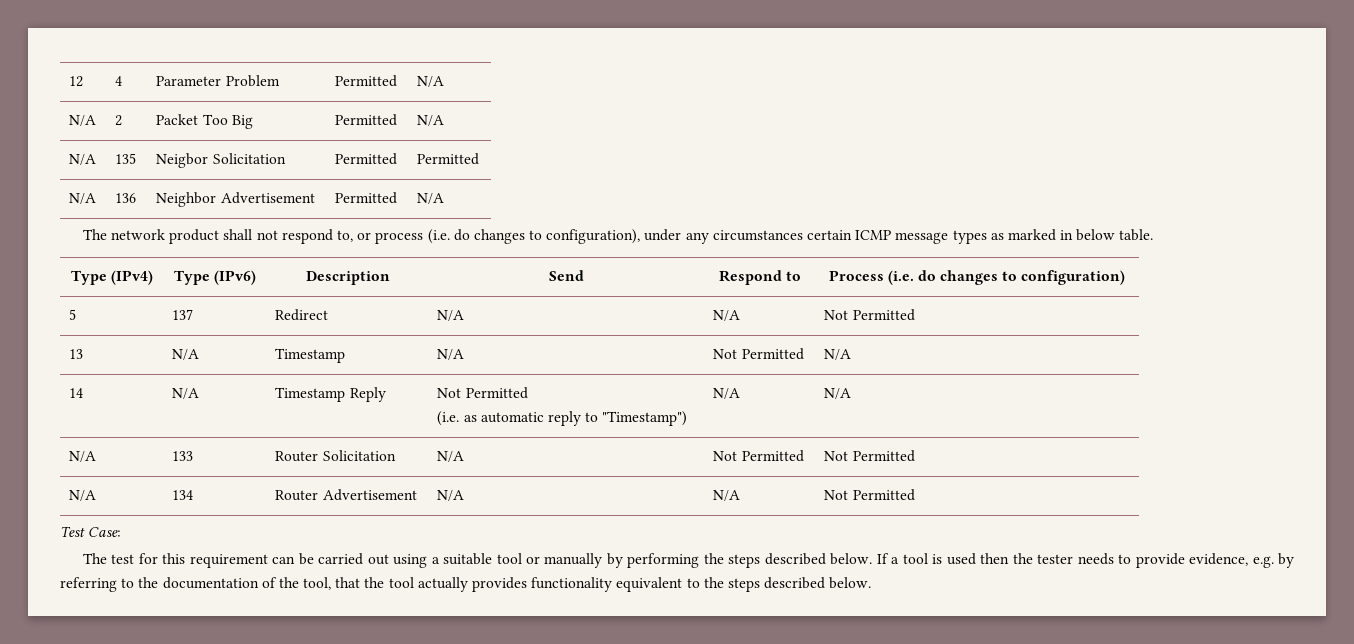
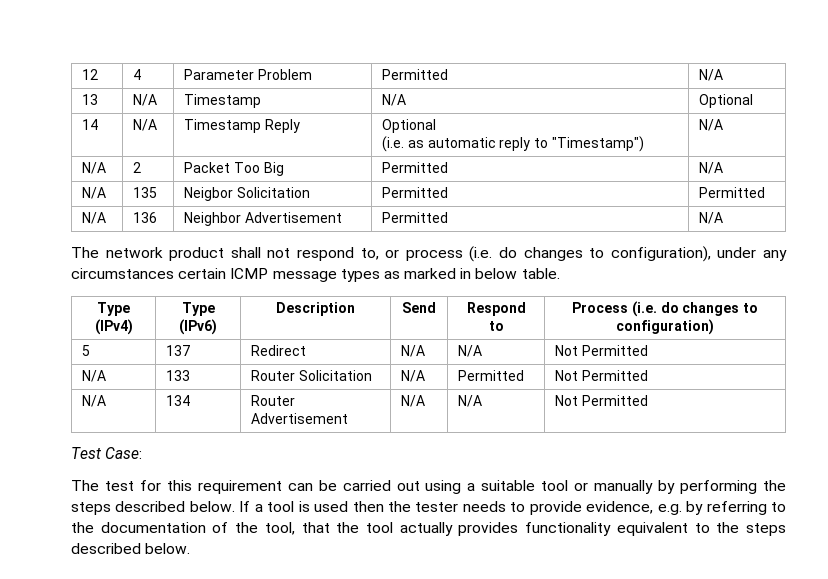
+ 13 | N/A | Timestamp | N/A | Optional
+ 14 | N/A | Timestamp Reply | Optional
+ (i.e. as automatic reply to "Timestamp") | N/A
- 13 | N/A | Timestamp | N/A | Not Permitted | N/A
- 14 | N/A | Timestamp Reply | Not Permitted
- (i.e. as automatic reply to "Timestamp") | N/A | N/A
- N/A | 133 | Router Solicitation | N/A | Not Permitted | Not Permitted
+ N/A | 133 | Router Solicitation | N/A | Permitted | Not Permitted

